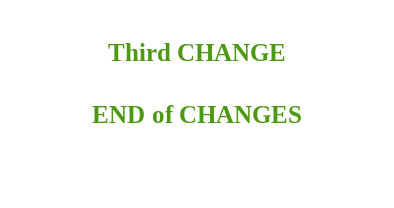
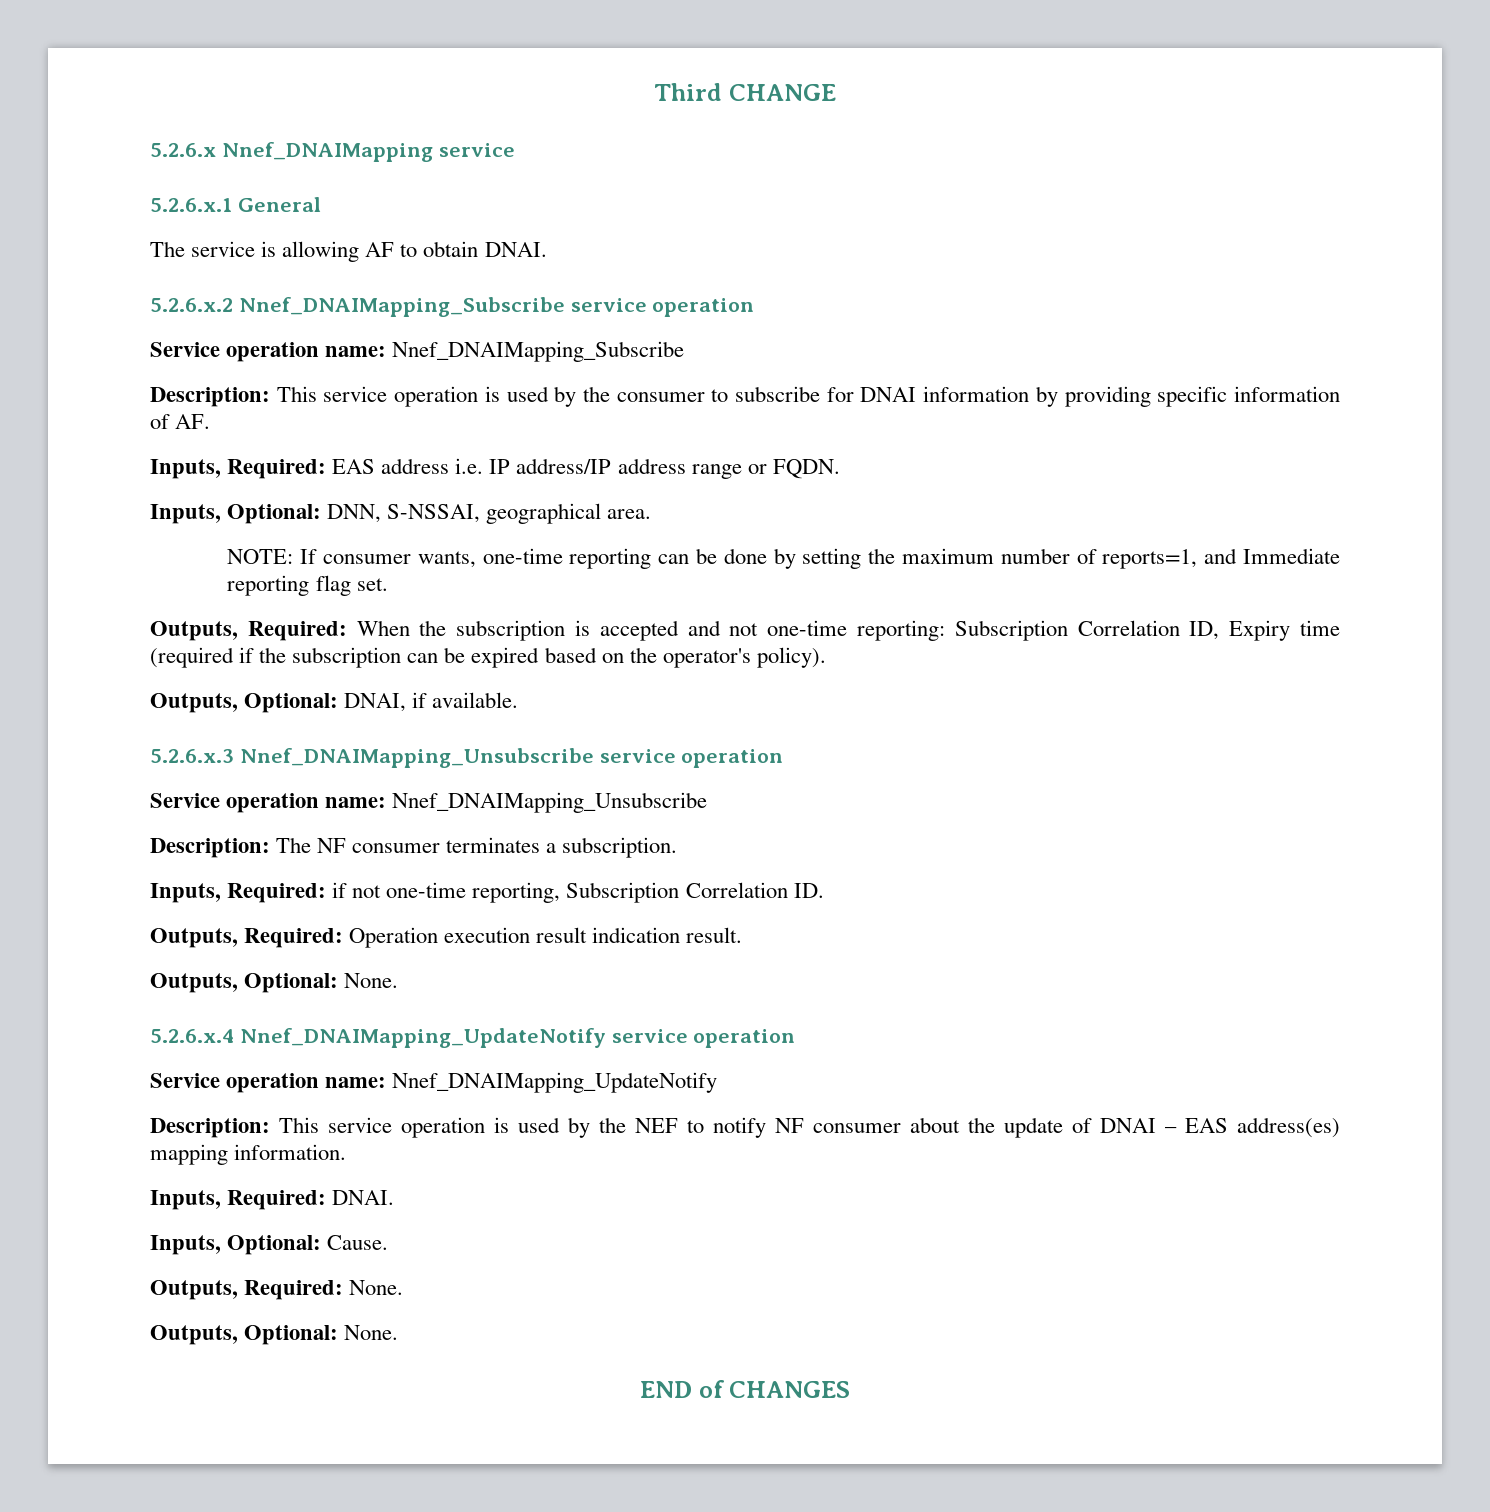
+ 5.2.6.x Nnef_DNAIMapping service
+ 5.2.6.x.1 General
+ The service is allowing AF to obtain DNAI.
+ 5.2.6.x.2 Nnef_DNAIMapping_Subscribe service operation
+ Service operation name: Nnef_DNAIMapping_Subscribe
+ Description: This service operation is used by the consumer to subscribe for DNAI information by providing specific information of AF.
+ Inputs, Required: EAS address i.e. IP address/IP address range or FQDN.
+ Inputs, Optional: DNN, S-NSSAI, geographical area.
+ NOTE: If consumer wants, one-time reporting can be done by setting the maximum number of reports=1, and Immediate reporting flag set.
+ Outputs, Required: When the subscription is accepted and not one-time reporting: Subscription Correlation ID, Expiry time (required if the subscription can be expired based on the operator's policy).
+ Outputs, Optional: DNAI, if available.
+ 5.2.6.x.3 Nnef_DNAIMapping_Unsubscribe service operation
+ Service operation name: Nnef_DNAIMapping_Unsubscribe
+ Description: The NF consumer terminates a subscription.
+ Inputs, Required: if not one-time reporting, Subscription Correlation ID.
+ Outputs, Required: Operation execution result indication result.
+ Outputs, Optional: None.
+ 5.2.6.x.4 Nnef_DNAIMapping_UpdateNotify service operation
+ Service operation name: Nnef_DNAIMapping_UpdateNotify
+ Description: This service operation is used by the NEF to notify NF consumer about the update of DNAI – EAS address(es) mapping information.
+ Inputs, Required: DNAI.
+ Inputs, Optional: Cause.
+ Outputs, Required: None.
+ Outputs, Optional: None.

